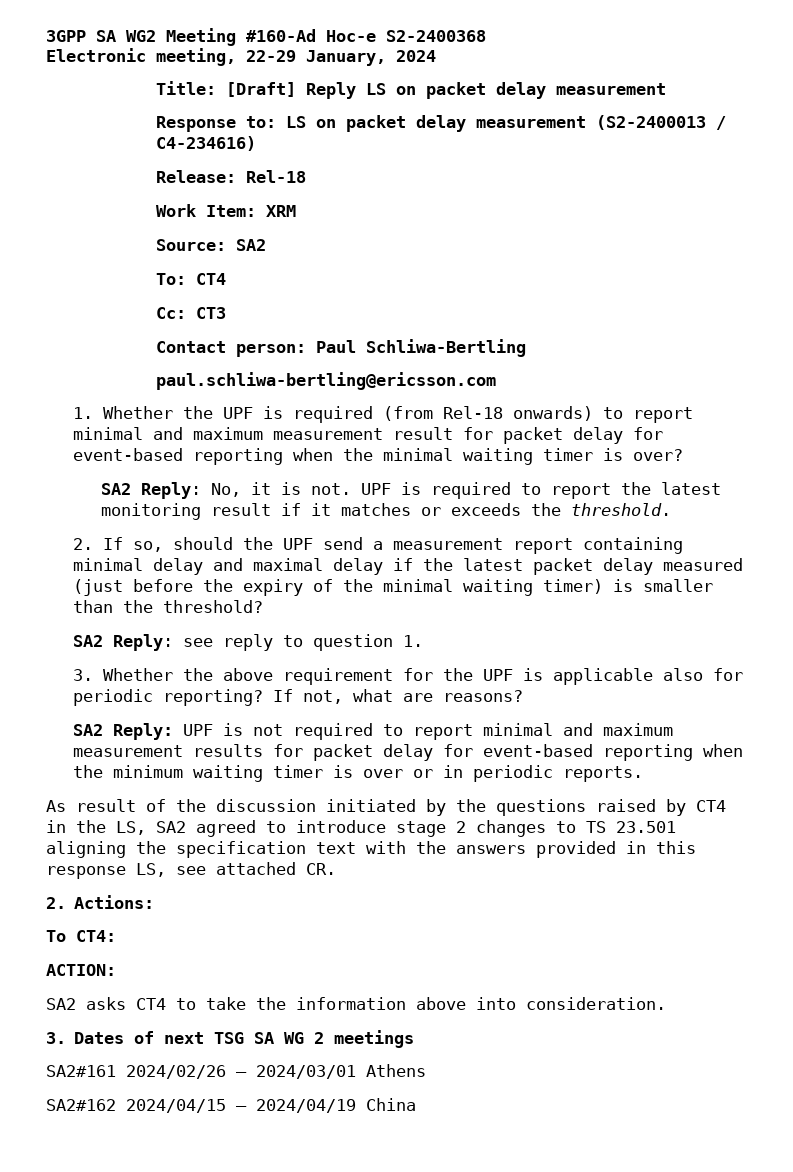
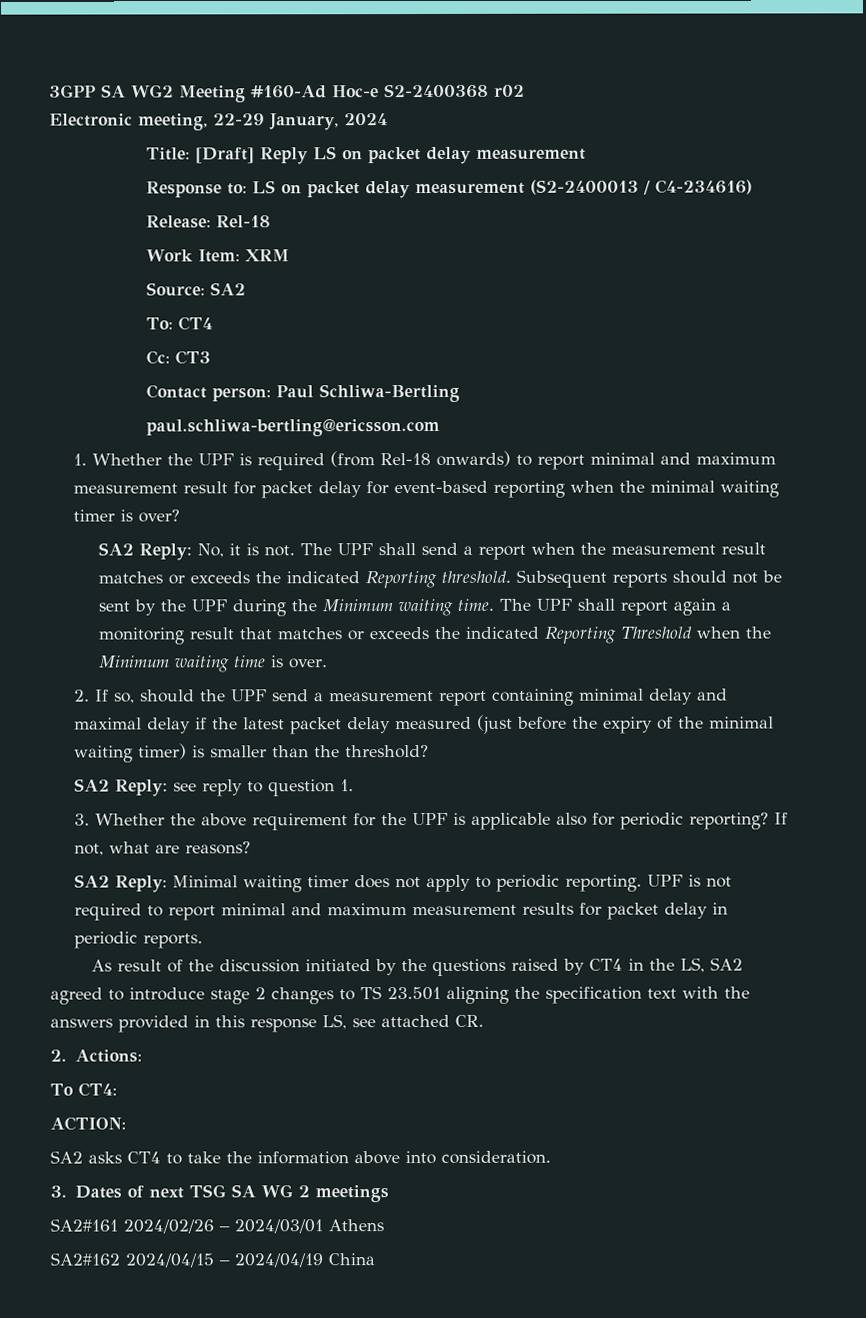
- 3GPP SA WG2 Meeting #160-Ad Hoc-e S2-2400368
+ 3GPP SA WG2 Meeting #160-Ad Hoc-e S2-2400368 r02
- UPF is required to report the latest monitoring result if it matches or exceeds the threshold.
+ The UPF shall send a report when the measurement result matches or exceeds the indicated Reporting threshold. Subsequent reports should not be sent by the UPF during the Minimum waiting time. The UPF shall report again a monitoring result that matches or exceeds the indicated Reporting Threshold when the Minimum waiting time is over.
- SA2 Reply: UPF is not required to report minimal and maximum measurement results for packet delay for event-based reporting when the minimum waiting timer is over or in periodic reports.
+ SA2 Reply: Minimal waiting timer does not apply to periodic reporting. UPF is not required to report minimal and maximum measurement results for packet delay in periodic reports.

